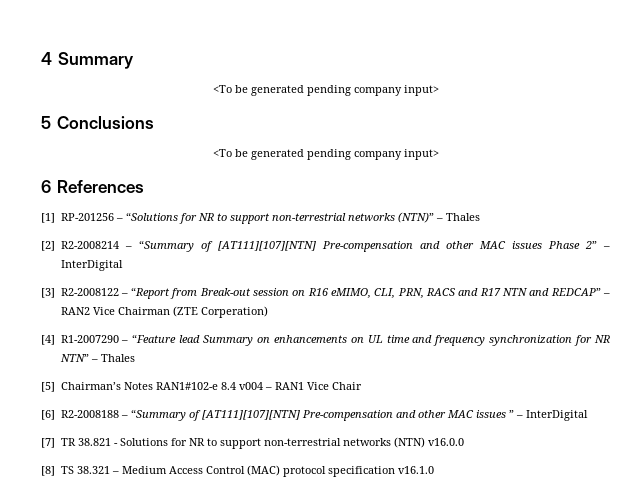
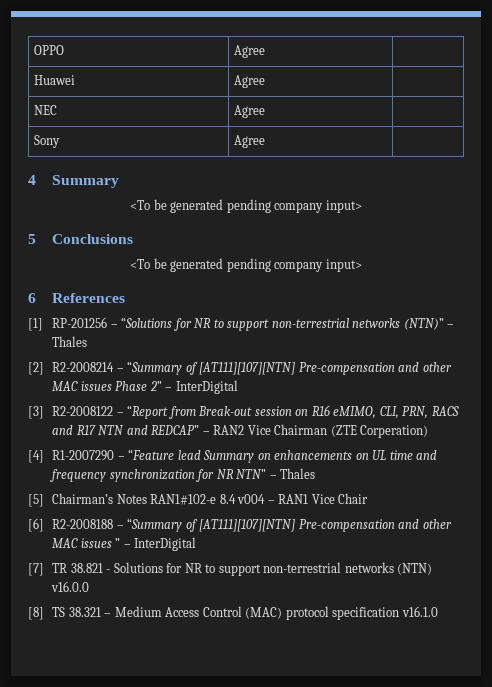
+ OPPO | Agree |
+ Huawei | Agree |
+ NEC | Agree |
+ Sony | Agree |

